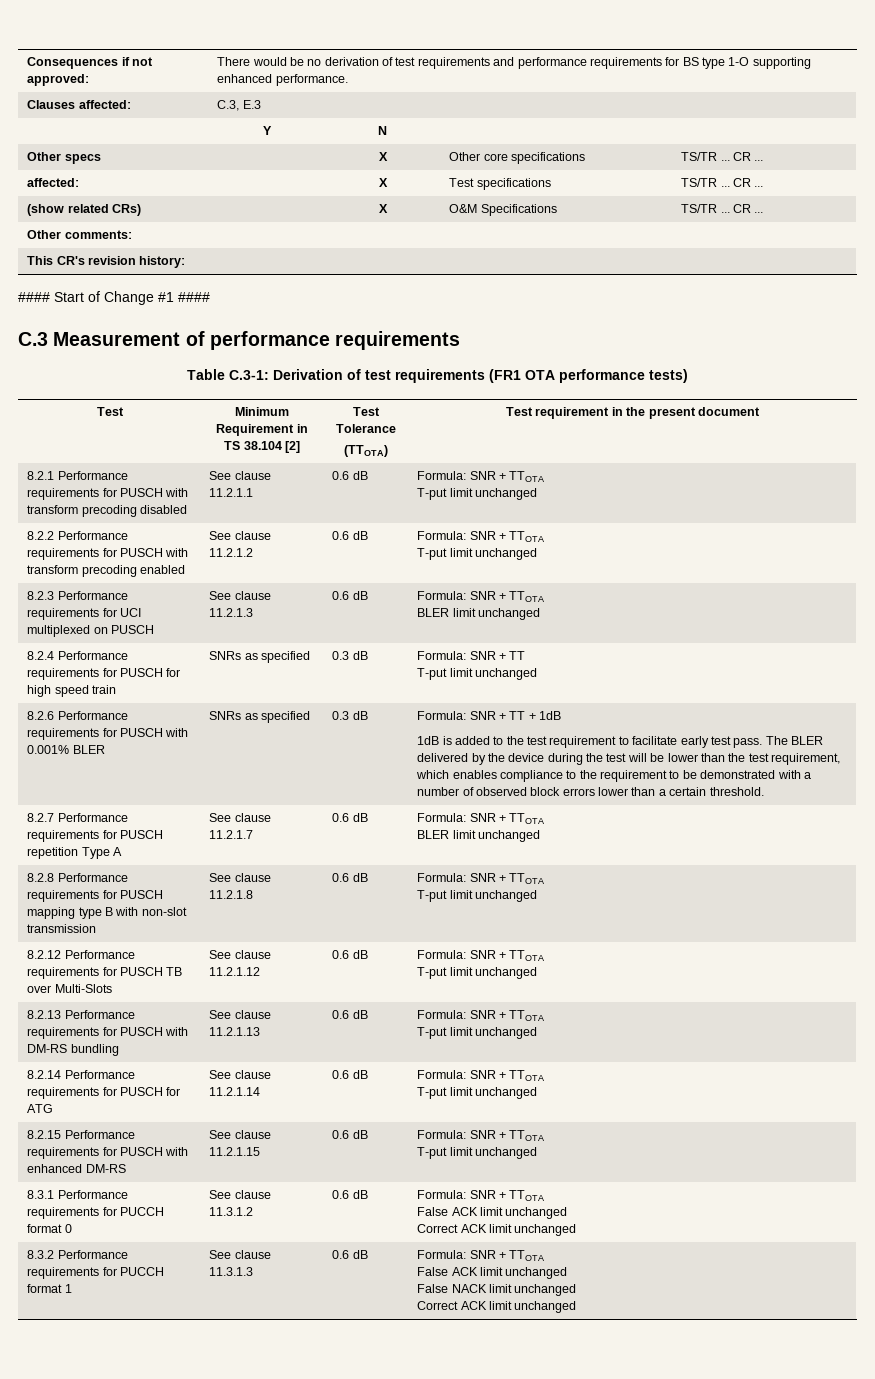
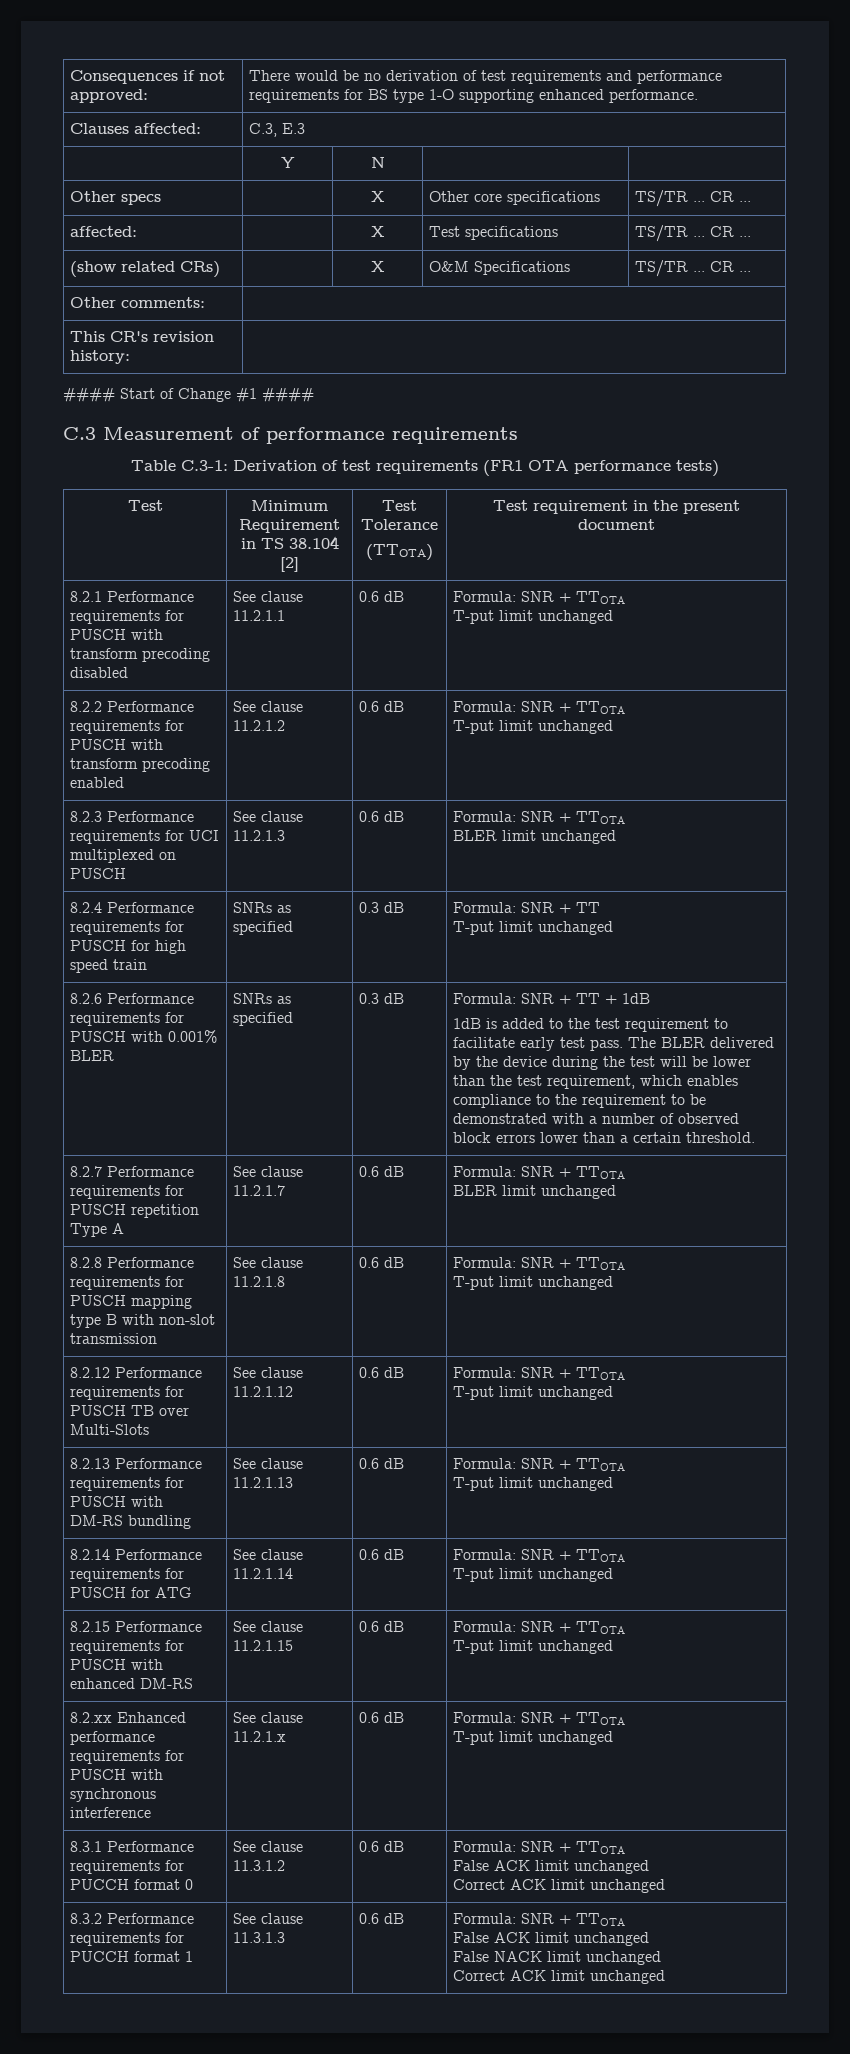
+ 8.2.xx Enhanced performance requirements for PUSCH with synchronous interference | See clause 11.2.1.x | 0.6 dB | Formula: SNR + TTOTA
+ T-put limit unchanged

